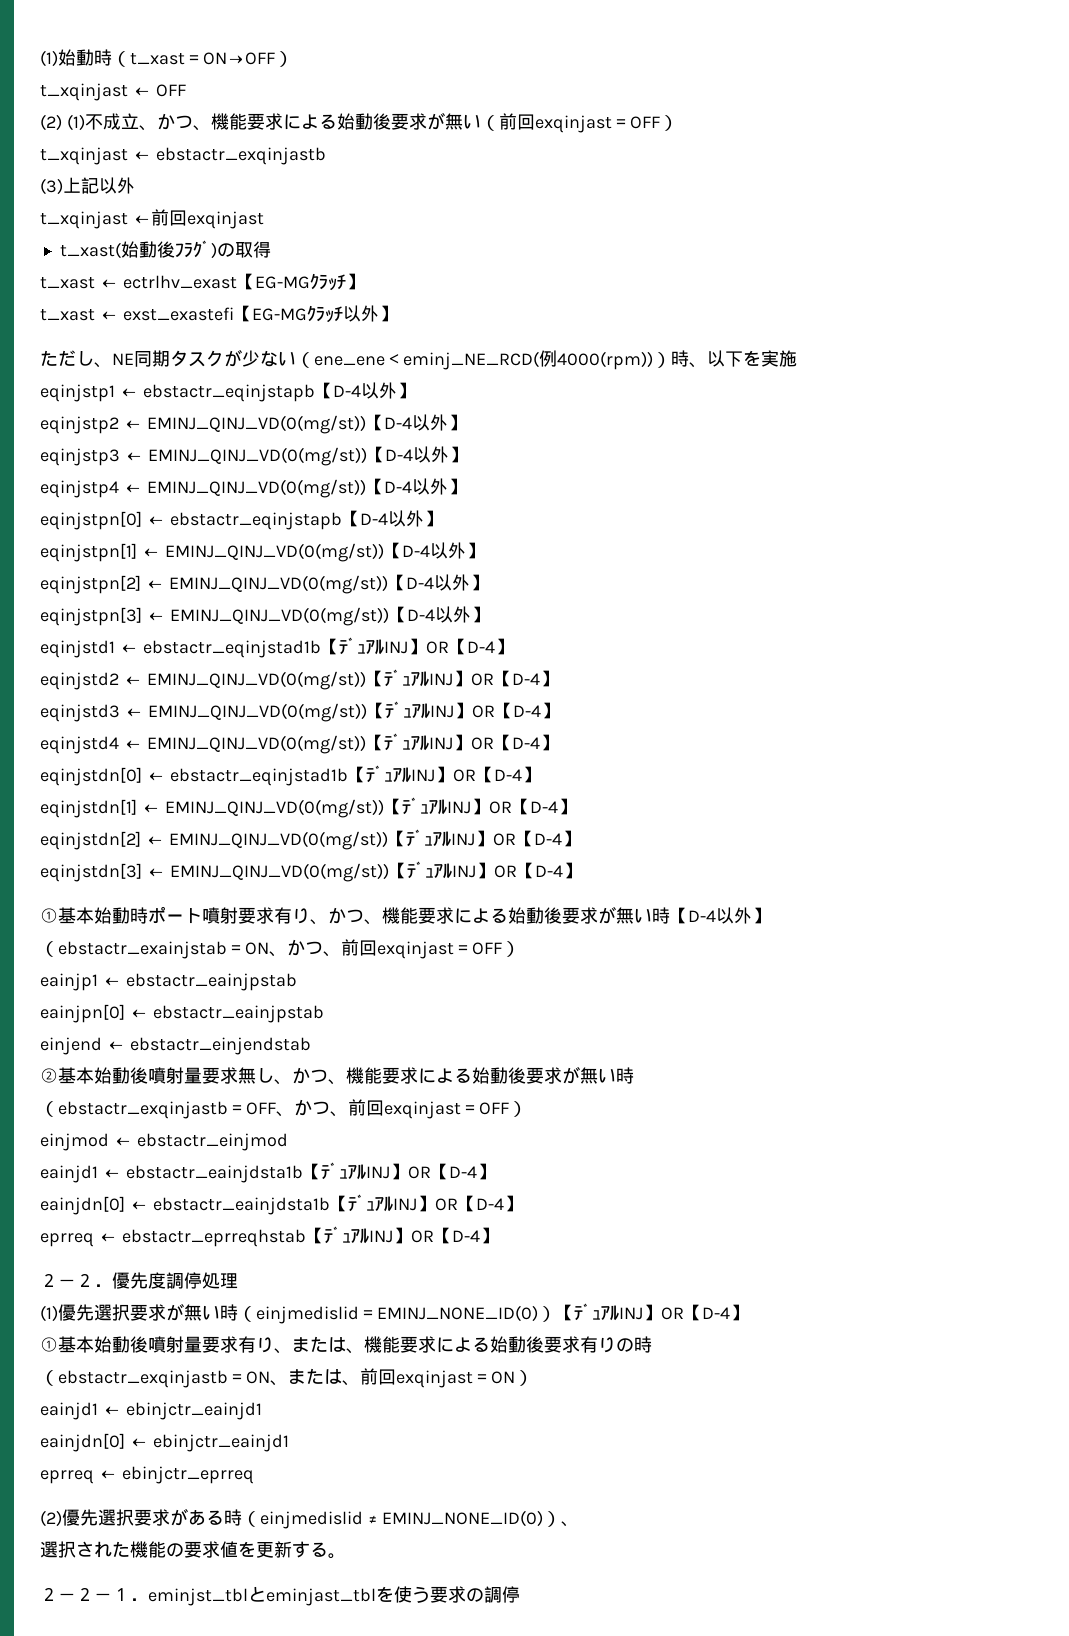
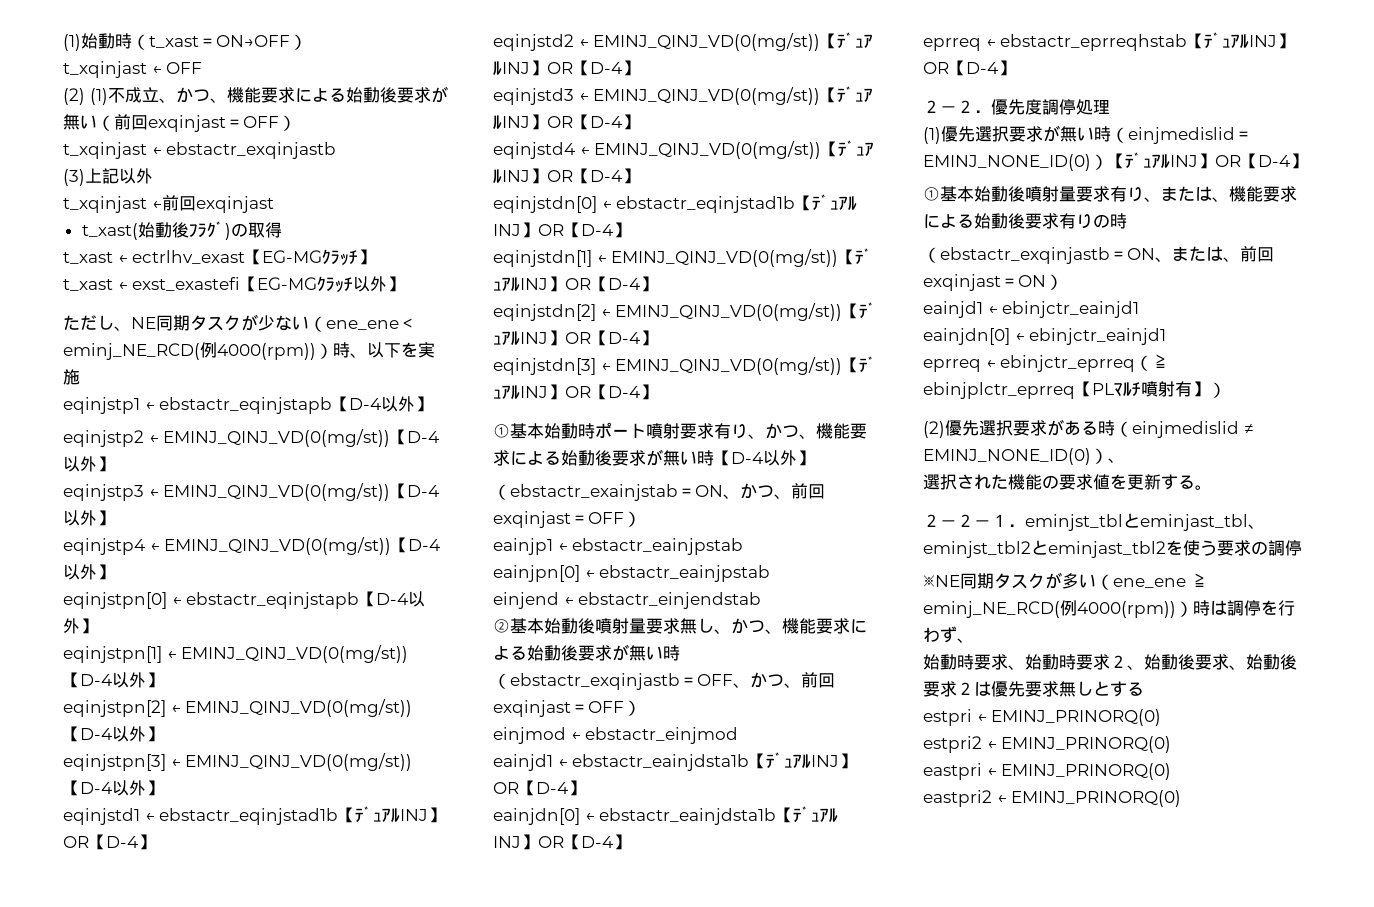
- eprreq ← ebinjctr_eprreq
+ eprreq ← ebinjctr_eprreq（≧ ebinjplctr_eprreq【PLﾏﾙﾁ噴射有】）
- ２－２－１．eminjst_tblとeminjast_tblを使う要求の調停
+ ２－２－１．eminjst_tblとeminjast_tbl、eminjst_tbl2とeminjast_tbl2を使う要求の調停
+ ※NE同期タスクが多い（ene_ene ≧ eminj_NE_RCD(例4000(rpm))）時は調停を行わず、
+ 始動時要求、始動時要求２、始動後要求、始動後要求２は優先要求無しとする
+ estpri ← EMINJ_PRINORQ(0)
+ estpri2 ← EMINJ_PRINORQ(0)
+ eastpri ← EMINJ_PRINORQ(0)
+ eastpri2 ← EMINJ_PRINORQ(0)

